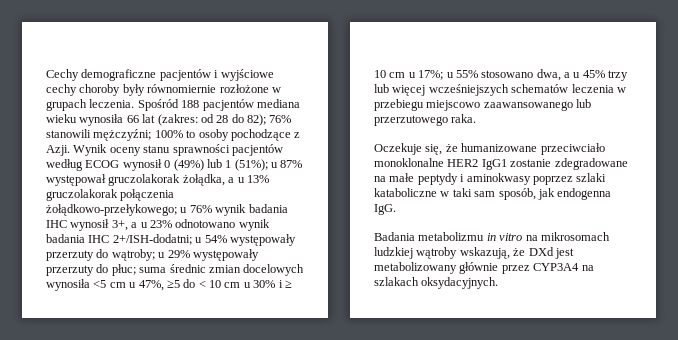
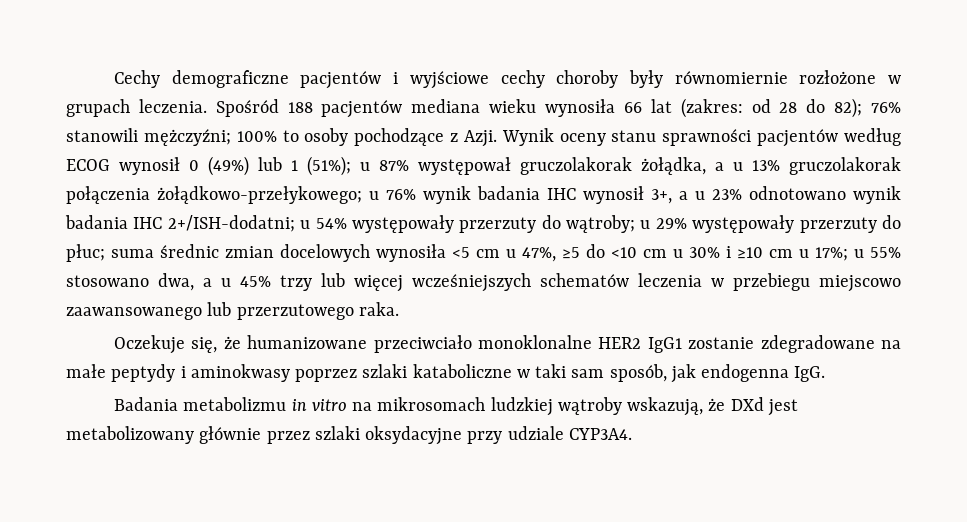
- suma średnic zmian docelowych wynosiła <5 cm u 47%, ≥5 do < 10 cm u 30% i ≥ 10 cm u 17%;
+ suma średnic zmian docelowych wynosiła <5 cm u 47%, ≥5 do <10 cm u 30% i ≥10 cm u 17%;
- Badania metabolizmu in vitro na mikrosomach ludzkiej wątroby wskazują, że DXd jest metabolizowany głównie przez CYP3A4 na szlakach oksydacyjnych.
+ Badania metabolizmu in vitro na mikrosomach ludzkiej wątroby wskazują, że DXd jest metabolizowany głównie przez szlaki oksydacyjne przy udziale CYP3A4.

